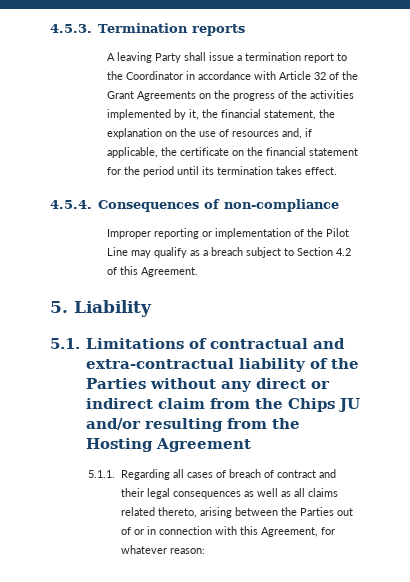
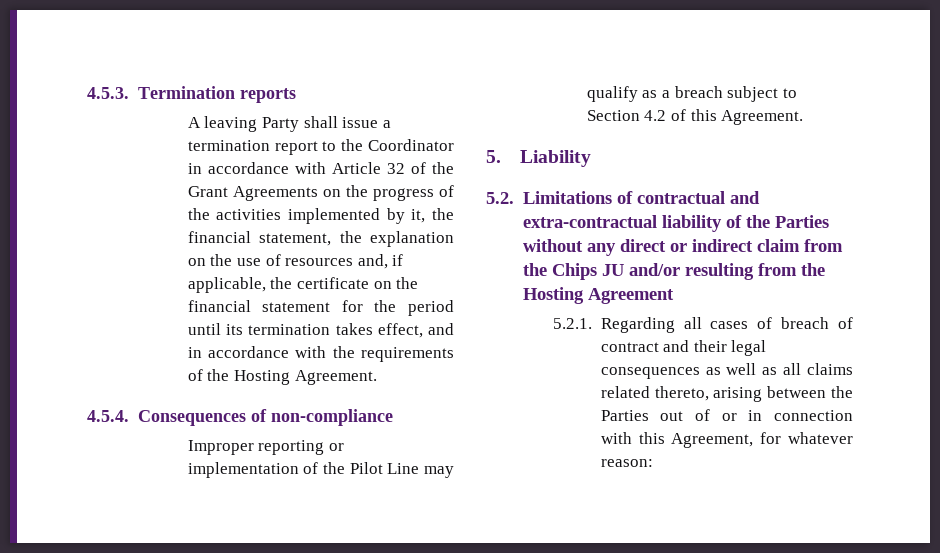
- A leaving Party shall issue a termination report to the Coordinator in accordance with Article 32 of the Grant Agreements on the progress of the activities implemented by it, the financial statement, the explanation on the use of resources and, if applicable, the certificate on the financial statement for the period until its termination takes effect.
+ A leaving Party shall issue a termination report to the Coordinator in accordance with Article 32 of the Grant Agreements on the progress of the activities implemented by it, the financial statement, the explanation on the use of resources and, if applicable, the certificate on the financial statement for the period until its termination takes effect, and in accordance with the requirements of the Hosting Agreement.
- 5.1. Limitations of contractual and extra-contractual liability of the Parties without any direct or indirect claim from the Chips JU and/or resulting from the Hosting Agreement
+ 5.2. Limitations of contractual and extra-contractual liability of the Parties without any direct or indirect claim from the Chips JU and/or resulting from the Hosting Agreement
- 5.1.1. Regarding all cases of breach of contract and their legal consequences as well as all claims related thereto, arising between the Parties out of or in connection with this Agreement, for whatever reason:
+ 5.2.1. Regarding all cases of breach of contract and their legal consequences as well as all claims related thereto, arising between the Parties out of or in connection with this Agreement, for whatever reason:

